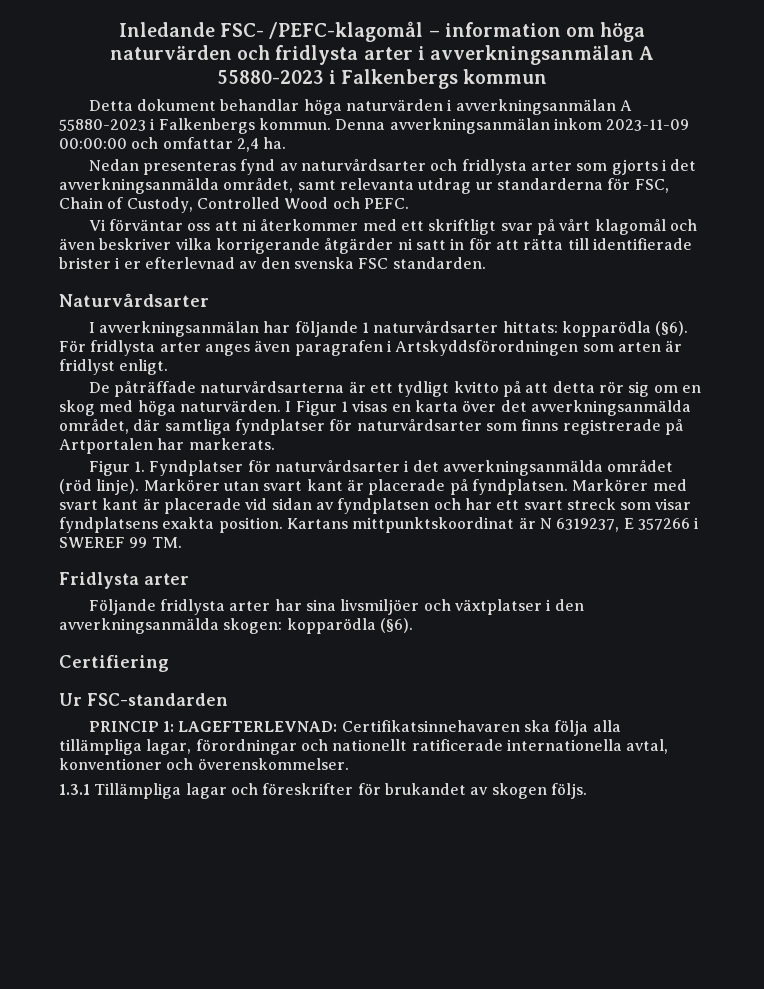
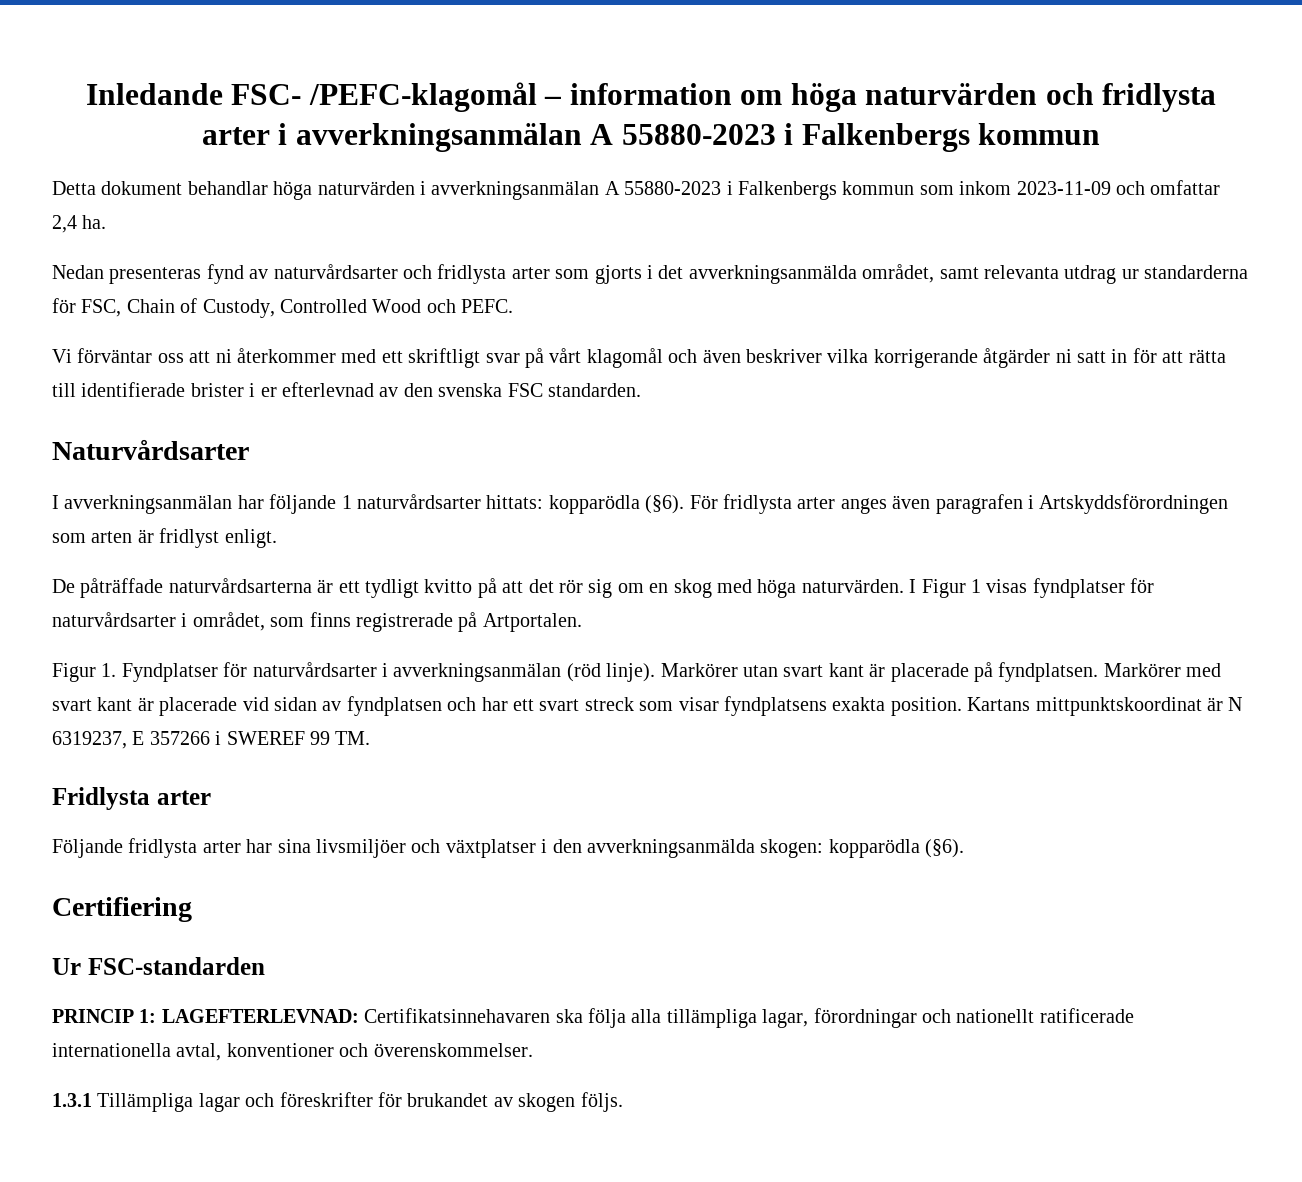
- Detta dokument behandlar höga naturvärden i avverkningsanmälan A 55880-2023 i Falkenbergs kommun. Denna avverkningsanmälan inkom 2023-11-09 00:00:00 och omfattar 2,4 ha.
+ Detta dokument behandlar höga naturvärden i avverkningsanmälan A 55880-2023 i Falkenbergs kommun som inkom 2023-11-09 och omfattar 2,4 ha.
- De påträffade naturvårdsarterna är ett tydligt kvitto på att detta rör sig om en skog med höga naturvärden.
+ De påträffade naturvårdsarterna är ett tydligt kvitto på att det rör sig om en skog med höga naturvärden.
- I Figur 1 visas en karta över det avverkningsanmälda området, där samtliga fyndplatser för naturvårdsarter som finns registrerade på Artportalen har markerats.
+ I Figur 1 visas fyndplatser för naturvårdsarter i området, som finns registrerade på Artportalen.
- Figur 1. Fyndplatser för naturvårdsarter i det avverkningsanmälda området (röd linje).
+ Figur 1. Fyndplatser för naturvårdsarter i avverkningsanmälan (röd linje).

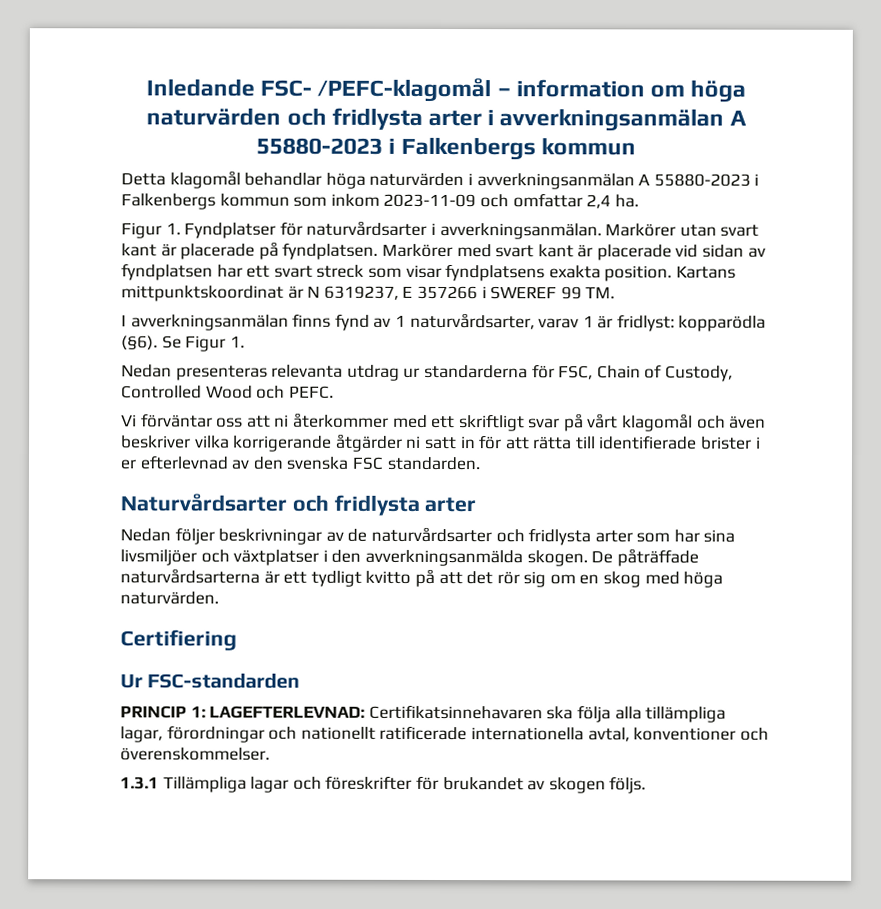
- Detta dokument behandlar höga naturvärden i avverkningsanmälan A 55880-2023 i Falkenbergs kommun som inkom 2023-11-09 och omfattar 2,4 ha.
+ Detta klagomål behandlar höga naturvärden i avverkningsanmälan A 55880-2023 i Falkenbergs kommun som inkom 2023-11-09 och omfattar 2,4 ha.
- Nedan presenteras fynd av naturvårdsarter och fridlysta arter som gjorts i det avverkningsanmälda området, samt relevanta utdrag ur standarderna för FSC, Chain of Custody, Controlled Wood och PEFC.
+ Figur 1. Fyndplatser för naturvårdsarter i avverkningsanmälan. Markörer utan svart kant är placerade på fyndplatsen. Markörer med svart kant är placerade vid sidan av fyndplatsen har ett svart streck som visar fyndplatsens exakta position. Kartans mittpunktskoordinat är N 6319237, E 357266 i SWEREF 99 TM.
+ I avverkningsanmälan finns fynd av 1 naturvårdsarter, varav 1 är fridlyst: kopparödla (§6). Se Figur 1.
+ Nedan presenteras relevanta utdrag ur standarderna för FSC, Chain of Custody, Controlled Wood och PEFC.
- Naturvårdsarter
- I avverkningsanmälan har följande 1 naturvårdsarter hittats: kopparödla (§6). För fridlysta arter anges även paragrafen i Artskyddsförordningen som arten är fridlyst enligt.
- De påträffade naturvårdsarterna är ett tydligt kvitto på att det rör sig om en skog med höga naturvärden. I Figur 1 visas fyndplatser för naturvårdsarter i området, som finns registrerade på Artportalen.
- Figur 1. Fyndplatser för naturvårdsarter i avverkningsanmälan (röd linje). Markörer utan svart kant är placerade på fyndplatsen. Markörer med svart kant är placerade vid sidan av fyndplatsen och har ett svart streck som visar fyndplatsens exakta position. Kartans mittpunktskoordinat är N 6319237, E 357266 i SWEREF 99 TM.
- Fridlysta arter
- Följande fridlysta arter har sina livsmiljöer och växtplatser i den avverkningsanmälda skogen: kopparödla (§6).
+ Naturvårdsarter och fridlysta arter
+ Nedan följer beskrivningar av de naturvårdsarter och fridlysta arter som har sina livsmiljöer och växtplatser i den avverkningsanmälda skogen. De påträffade naturvårdsarterna är ett tydligt kvitto på att det rör sig om en skog med höga naturvärden.

